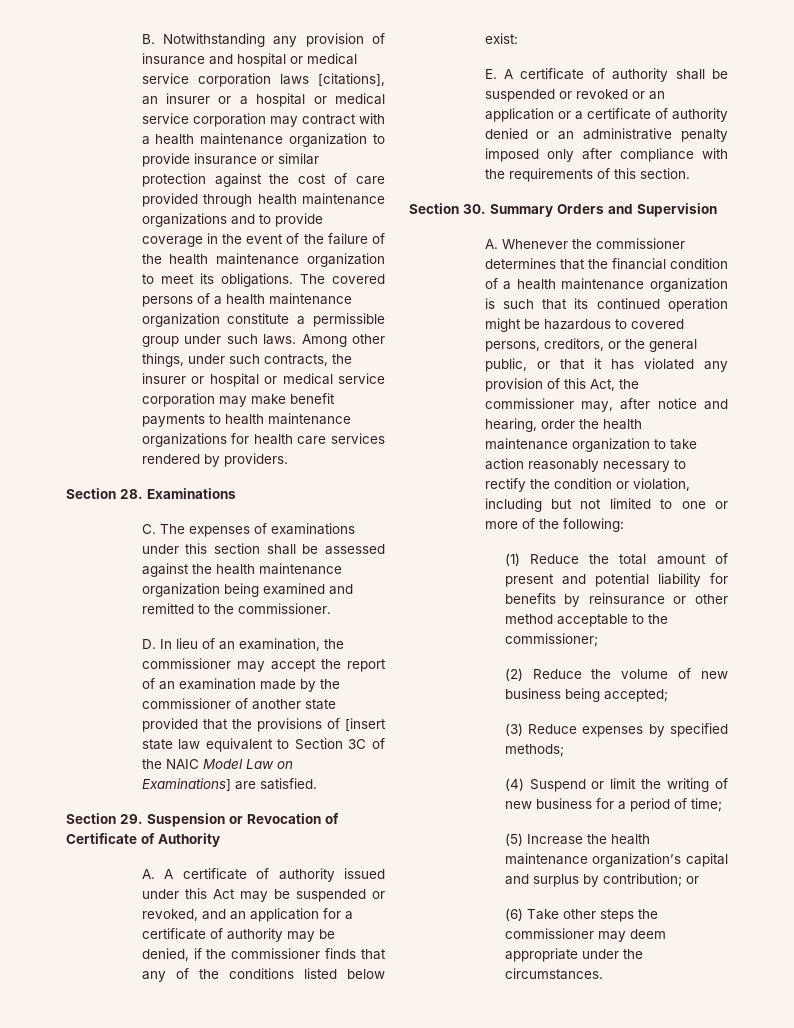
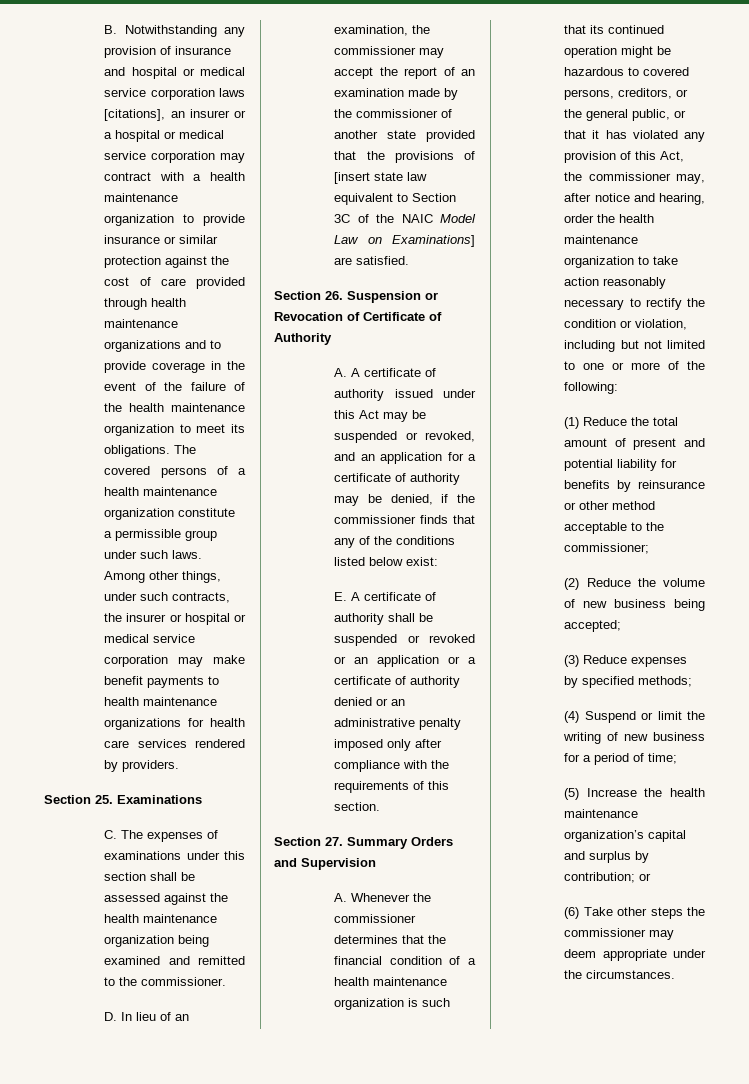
- Section 28. Examinations
+ Section 25. Examinations
- Section 29. Suspension or Revocation of Certificate of Authority
+ Section 26. Suspension or Revocation of Certificate of Authority
- Section 30. Summary Orders and Supervision
+ Section 27. Summary Orders and Supervision

